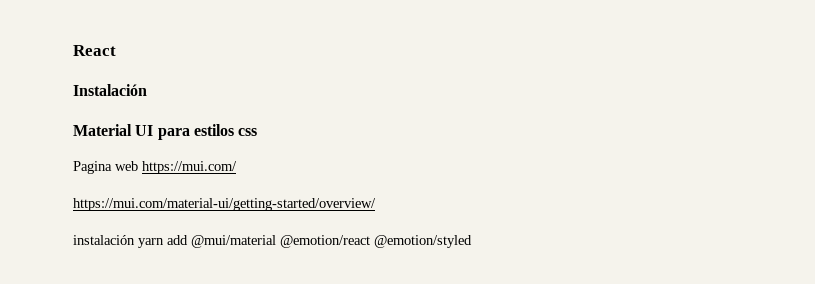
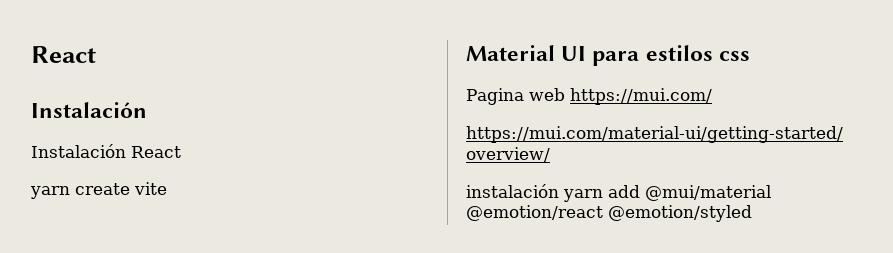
+ Instalación React
+ yarn create vite

